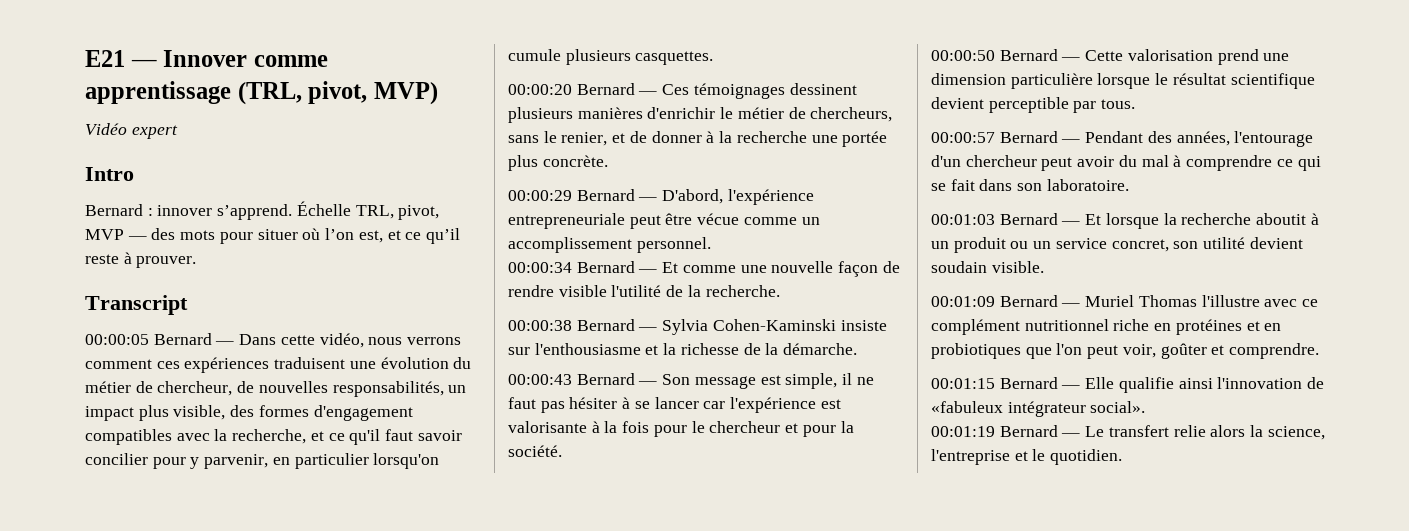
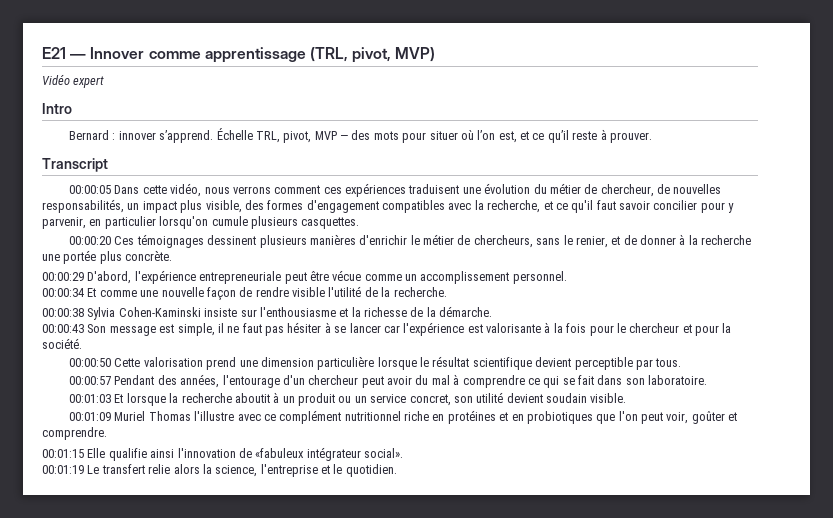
- 00:00:05 Bernard — Dans cette vidéo, nous verrons comment ces expériences traduisent une évolution du métier de chercheur, de nouvelles responsabilités, un impact plus visible, des formes d'engagement compatibles avec la recherche, et ce qu'il faut savoir concilier pour y parvenir, en particulier lorsqu'on cumule plusieurs casquettes.
+ 00:00:05 Dans cette vidéo, nous verrons comment ces expériences traduisent une évolution du métier de chercheur, de nouvelles responsabilités, un impact plus visible, des formes d'engagement compatibles avec la recherche, et ce qu'il faut savoir concilier pour y parvenir, en particulier lorsqu'on cumule plusieurs casquettes.
- 00:00:20 Bernard — Ces témoignages dessinent plusieurs manières d'enrichir le métier de chercheurs, sans le renier, et de donner à la recherche une portée plus concrète.
+ 00:00:20 Ces témoignages dessinent plusieurs manières d'enrichir le métier de chercheurs, sans le renier, et de donner à la recherche une portée plus concrète.
- 00:00:29 Bernard — D'abord, l'expérience entrepreneuriale peut être vécue comme un accomplissement personnel.
+ 00:00:29 D'abord, l'expérience entrepreneuriale peut être vécue comme un accomplissement personnel.
- 00:00:34 Bernard — Et comme une nouvelle façon de rendre visible l'utilité de la recherche.
+ 00:00:34 Et comme une nouvelle façon de rendre visible l'utilité de la recherche.
- 00:00:38 Bernard — Sylvia Cohen-Kaminski insiste sur l'enthousiasme et la richesse de la démarche.
+ 00:00:38 Sylvia Cohen-Kaminski insiste sur l'enthousiasme et la richesse de la démarche.
- 00:00:43 Bernard — Son message est simple, il ne faut pas hésiter à se lancer car l'expérience est valorisante à la fois pour le chercheur et pour la société.
+ 00:00:43 Son message est simple, il ne faut pas hésiter à se lancer car l'expérience est valorisante à la fois pour le chercheur et pour la société.
- 00:00:50 Bernard — Cette valorisation prend une dimension particulière lorsque le résultat scientifique devient perceptible par tous.
+ 00:00:50 Cette valorisation prend une dimension particulière lorsque le résultat scientifique devient perceptible par tous.
- 00:00:57 Bernard — Pendant des années, l'entourage d'un chercheur peut avoir du mal à comprendre ce qui se fait dans son laboratoire.
+ 00:00:57 Pendant des années, l'entourage d'un chercheur peut avoir du mal à comprendre ce qui se fait dans son laboratoire.
- 00:01:03 Bernard — Et lorsque la recherche aboutit à un produit ou un service concret, son utilité devient soudain visible.
+ 00:01:03 Et lorsque la recherche aboutit à un produit ou un service concret, son utilité devient soudain visible.
- 00:01:09 Bernard — Muriel Thomas l'illustre avec ce complément nutritionnel riche en protéines et en probiotiques que l'on peut voir, goûter et comprendre.
+ 00:01:09 Muriel Thomas l'illustre avec ce complément nutritionnel riche en protéines et en probiotiques que l'on peut voir, goûter et comprendre.
- 00:01:15 Bernard — Elle qualifie ainsi l'innovation de «fabuleux intégrateur social».
+ 00:01:15 Elle qualifie ainsi l'innovation de «fabuleux intégrateur social».
- 00:01:19 Bernard — Le transfert relie alors la science, l'entreprise et le quotidien.
+ 00:01:19 Le transfert relie alors la science, l'entreprise et le quotidien.

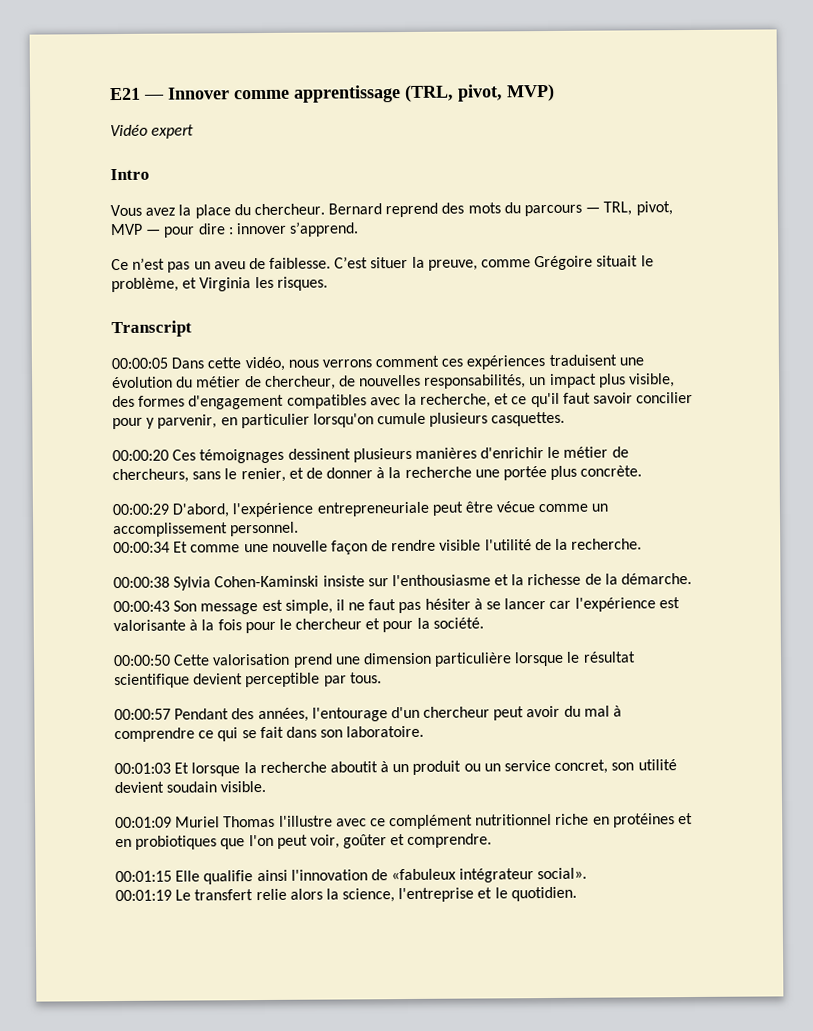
- Bernard : innover s’apprend. Échelle TRL, pivot, MVP — des mots pour situer où l’on est, et ce qu’il reste à prouver.
+ Vous avez la place du chercheur. Bernard reprend des mots du parcours — TRL, pivot, MVP — pour dire : innover s’apprend.
+ Ce n’est pas un aveu de faiblesse. C’est situer la preuve, comme Grégoire situait le problème, et Virginia les risques.

